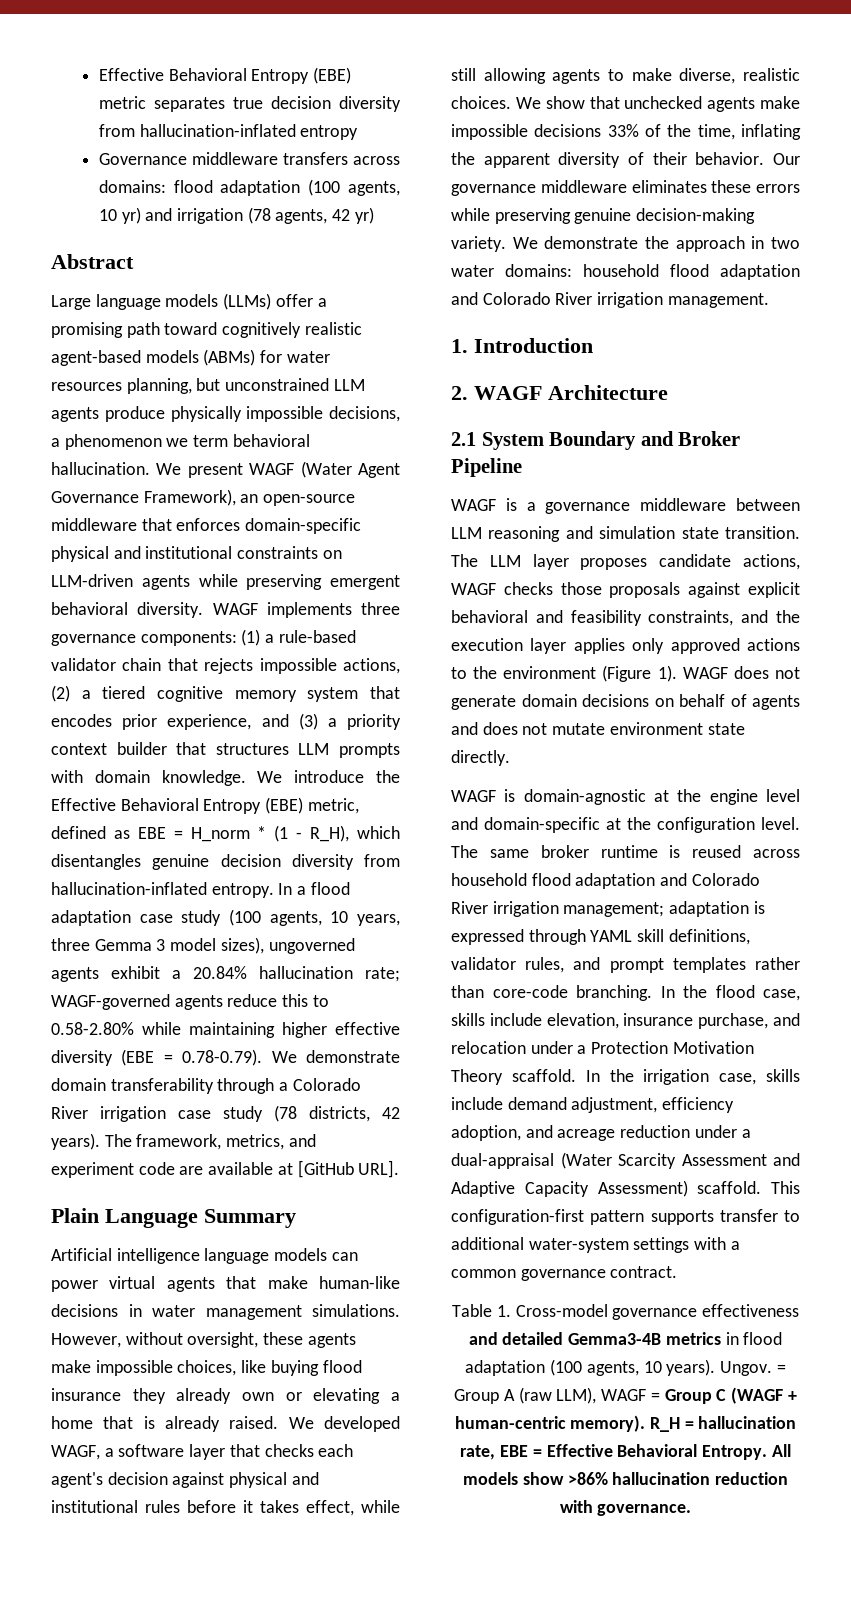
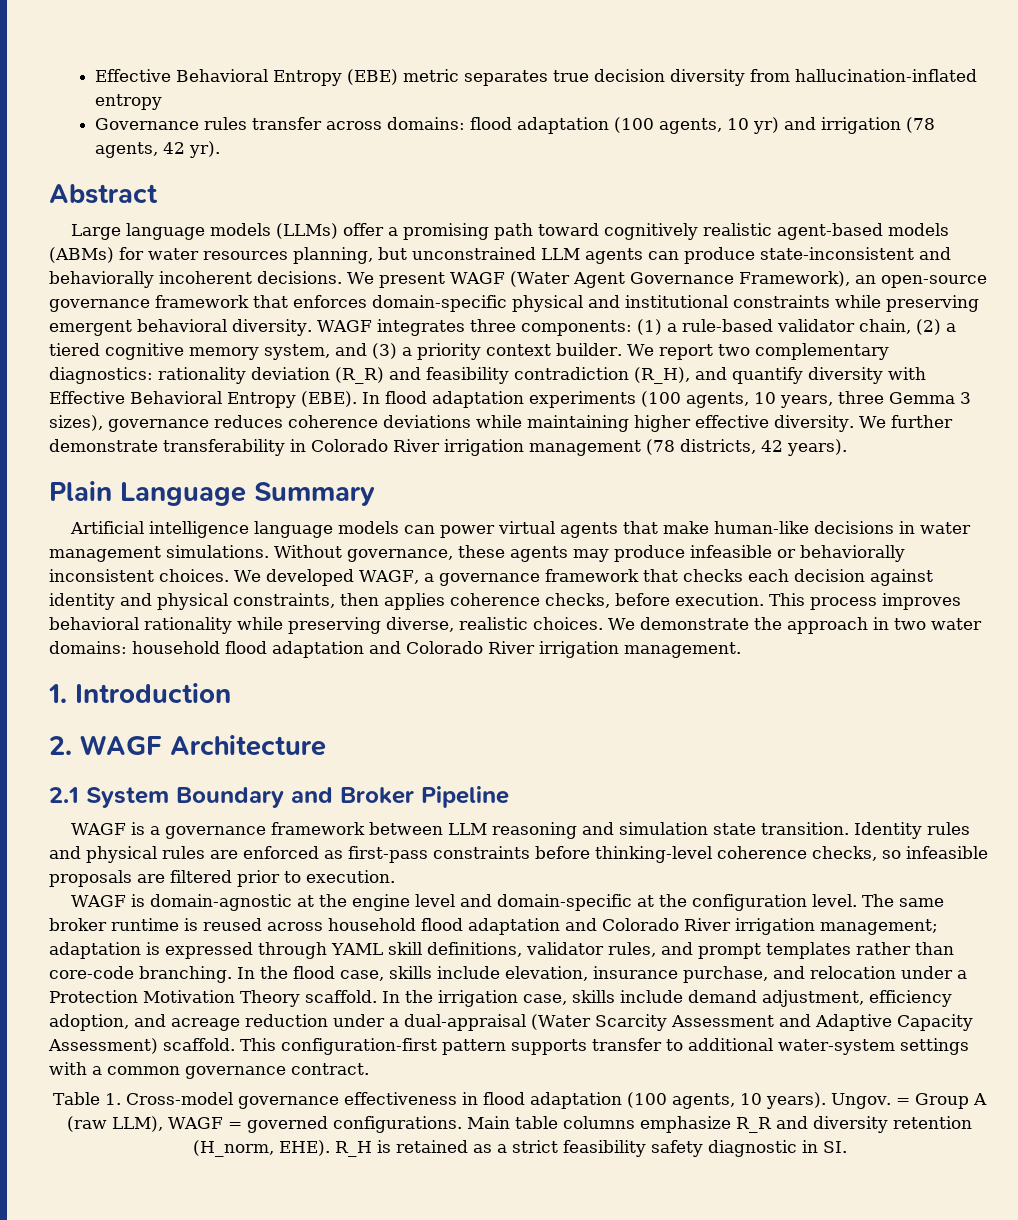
- Governance middleware transfers across domains: flood adaptation (100 agents, 10 yr) and irrigation (78 agents, 42 yr)
+ Governance rules transfer across domains: flood adaptation (100 agents, 10 yr) and irrigation (78 agents, 42 yr).
- Large language models (LLMs) offer a promising path toward cognitively realistic agent-based models (ABMs) for water resources planning, but unconstrained LLM agents produce physically impossible decisions, a phenomenon we term behavioral hallucination.
+ Large language models (LLMs) offer a promising path toward cognitively realistic agent-based models (ABMs) for water resources planning, but unconstrained LLM agents can produce state-inconsistent and behaviorally incoherent decisions.
- We present WAGF (Water Agent Governance Framework), an open-source middleware that enforces domain-specific physical and institutional constraints on LLM-driven agents while preserving emergent behavioral diversity.
+ We present WAGF (Water Agent Governance Framework), an open-source governance framework that enforces domain-specific physical and institutional constraints while preserving emergent behavioral diversity.
- WAGF implements three governance components: (1) a rule-based validator chain that rejects impossible actions, (2) a tiered cognitive memory system that encodes prior experience, and (3) a priority context builder that structures LLM prompts with domain knowledge. We introduce the Effective Behavioral Entropy (EBE) metric, defined as EBE = H_norm * (1 - R_H), which disentangles genuine decision diversity from hallucination-inflated entropy. In a flood adaptation case study (100 agents, 10 years, three Gemma 3 model sizes), ungoverned agents exhibit a 20.84% hallucination rate; WAGF-governed agents reduce this to 0.58-2.80% while maintaining higher effective diversity (EBE = 0.78-0.79). We demonstrate domain transferability through a Colorado River irrigation case study (78 districts, 42 years). The framework, metrics, and experiment code are available at [GitHub URL].
+ WAGF integrates three components: (1) a rule-based validator chain, (2) a tiered cognitive memory system, and (3) a priority context builder. We report two complementary diagnostics: rationality deviation (R_R) and feasibility contradiction (R_H), and quantify diversity with Effective Behavioral Entropy (EBE). In flood adaptation experiments (100 agents, 10 years, three Gemma 3 sizes), governance reduces coherence deviations while maintaining higher effective diversity. We further demonstrate transferability in Colorado River irrigation management (78 districts, 42 years).
- However, without oversight, these agents make impossible choices, like buying flood insurance they already own or elevating a home that is already raised.
+ Without governance, these agents may produce infeasible or behaviorally inconsistent choices.
- We developed WAGF, a software layer that checks each agent's decision against physical and institutional rules before it takes effect, while still allowing agents to make diverse, realistic choices. We show that unchecked agents make impossible decisions 33% of the time, inflating the apparent diversity of their behavior. Our governance middleware eliminates these errors while preserving genuine decision-making variety.
+ We developed WAGF, a governance framework that checks each decision against identity and physical constraints, then applies coherence checks, before execution. This process improves behavioral rationality while preserving diverse, realistic choices.
- WAGF is a governance middleware between LLM reasoning and simulation state transition.
+ WAGF is a governance framework between LLM reasoning and simulation state transition.
- The LLM layer proposes candidate actions, WAGF checks those proposals against explicit behavioral and feasibility constraints, and the execution layer applies only approved actions to the environment (Figure 1). WAGF does not generate domain decisions on behalf of agents and does not mutate environment state directly.
+ Identity rules and physical rules are enforced as first-pass constraints before thinking-level coherence checks, so infeasible proposals are filtered prior to execution.
- Table 1. Cross-model governance effectiveness and detailed Gemma3-4B metrics in flood adaptation (100 agents, 10 years).
+ Table 1. Cross-model governance effectiveness in flood adaptation (100 agents, 10 years).
- = Group A (raw LLM), WAGF = Group C (WAGF + human-centric memory). R_H = hallucination rate, EBE = Effective Behavioral Entropy. All models show >86% hallucination reduction with governance.
+ = Group A (raw LLM), WAGF = governed configurations. Main table columns emphasize R_R and diversity retention (H_norm, EHE). R_H is retained as a strict feasibility safety diagnostic in SI.

